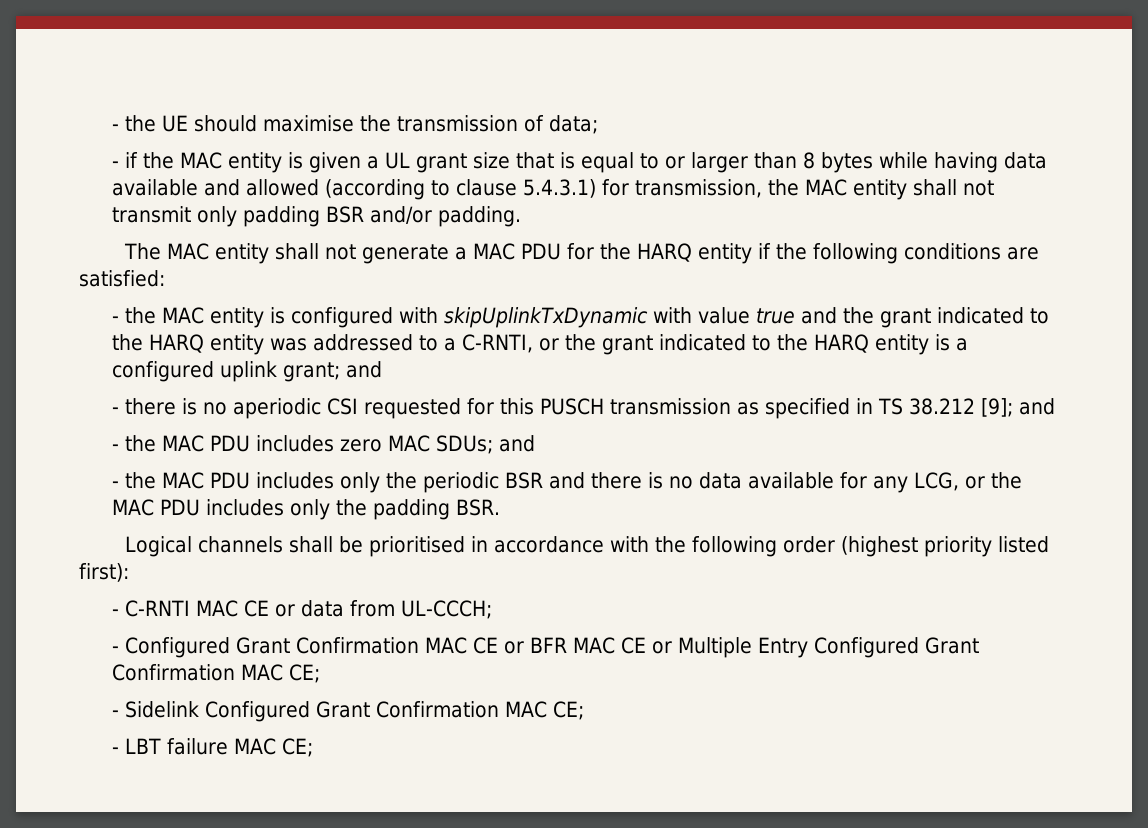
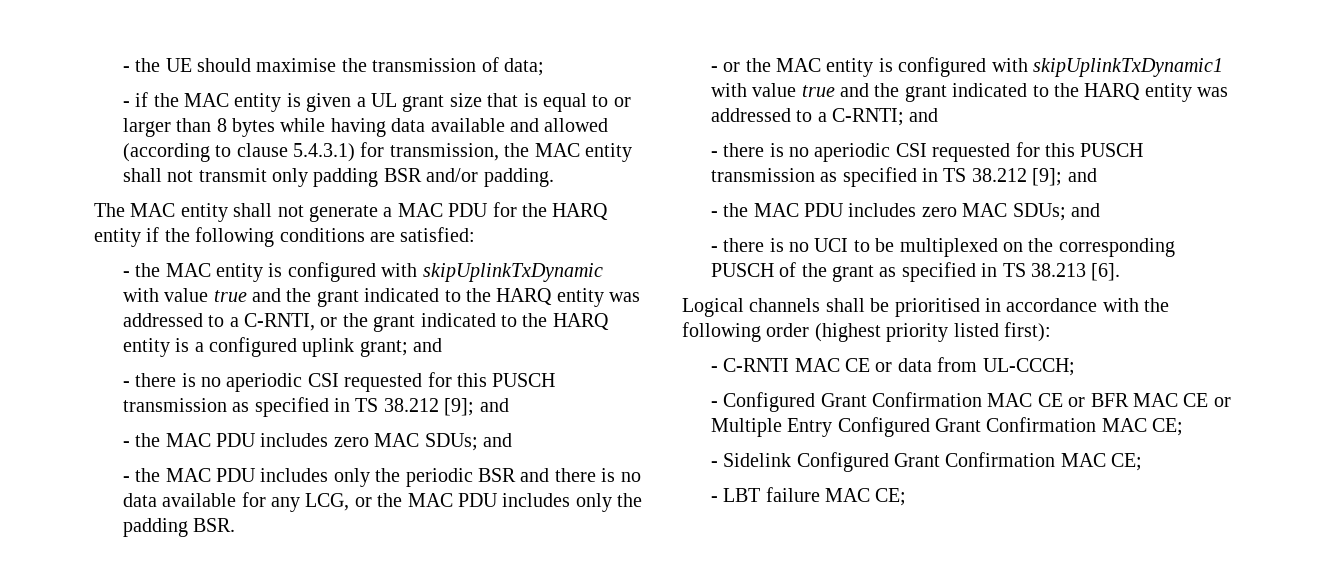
+ - or the MAC entity is configured with skipUplinkTxDynamic1 with value true and the grant indicated to the HARQ entity was addressed to a C-RNTI; and
+ - there is no aperiodic CSI requested for this PUSCH transmission as specified in TS 38.212 [9]; and
+ - the MAC PDU includes zero MAC SDUs; and
+ - there is no UCI to be multiplexed on the corresponding PUSCH of the grant as specified in TS 38.213 [6].

